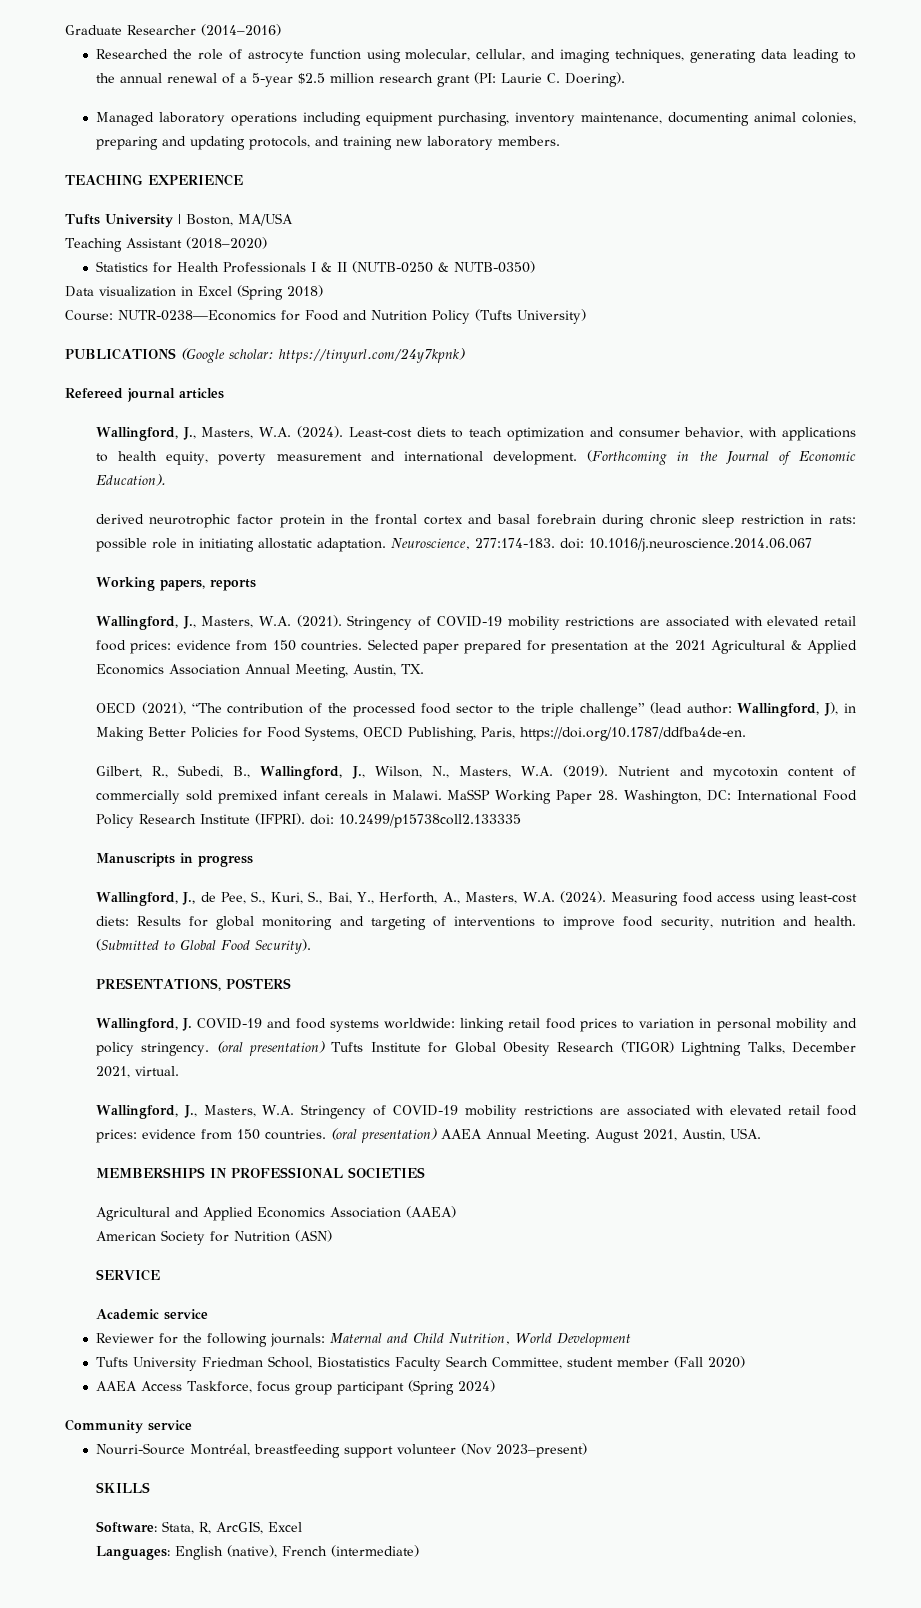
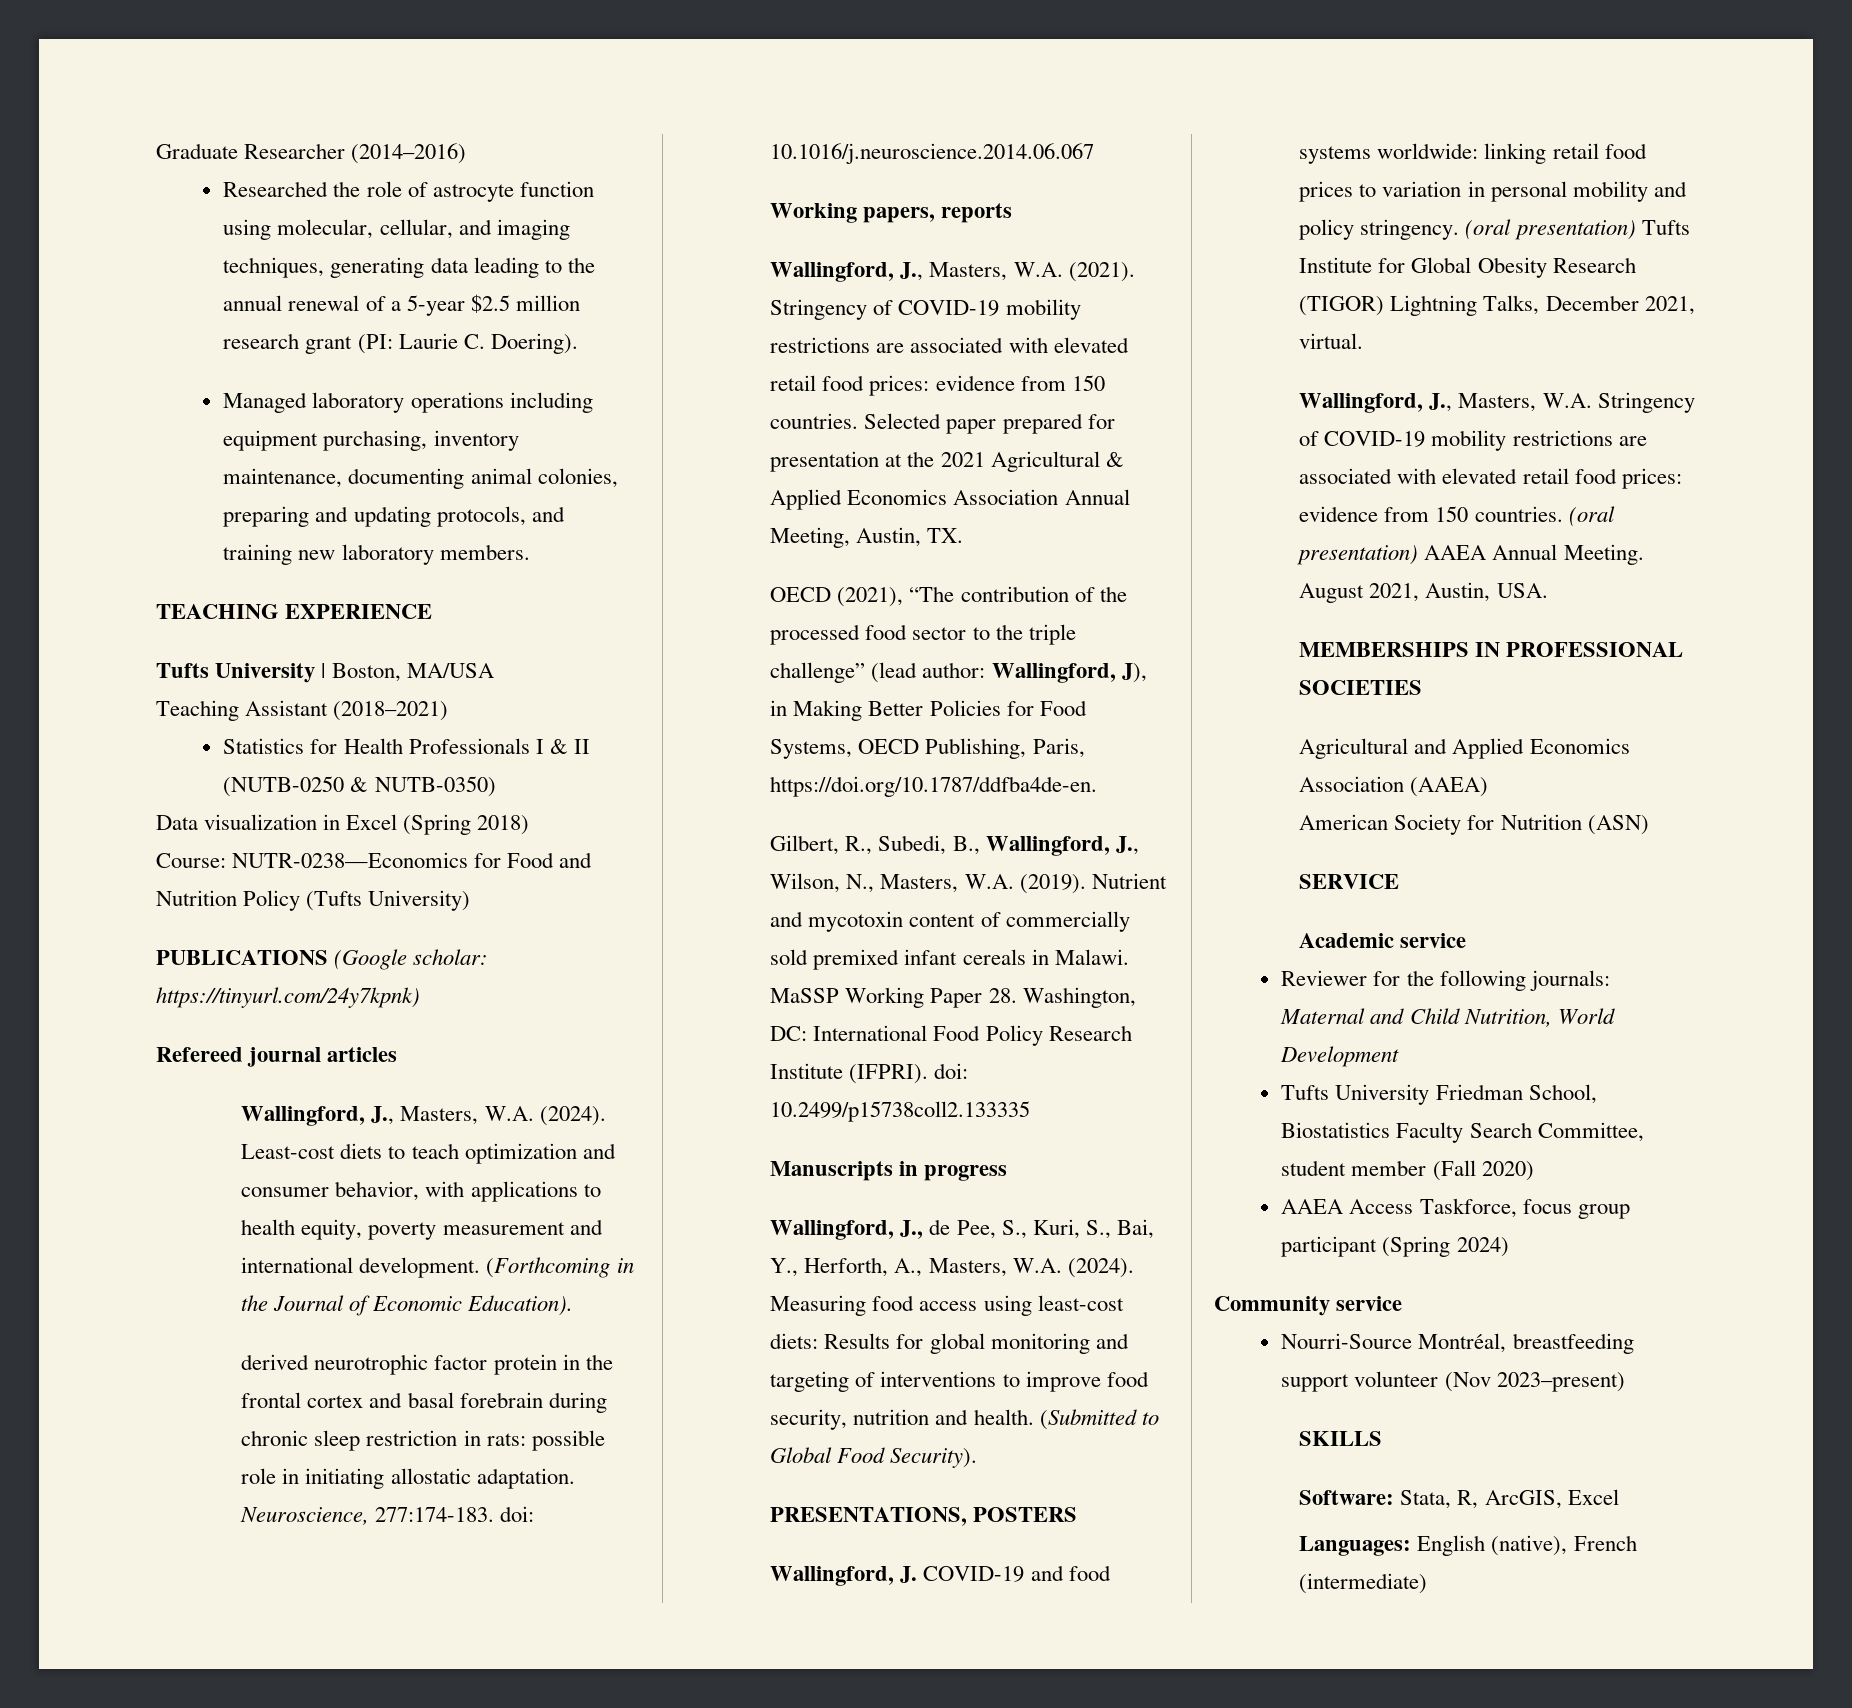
- Teaching Assistant (2018–2020)
+ Teaching Assistant (2018–2021)

